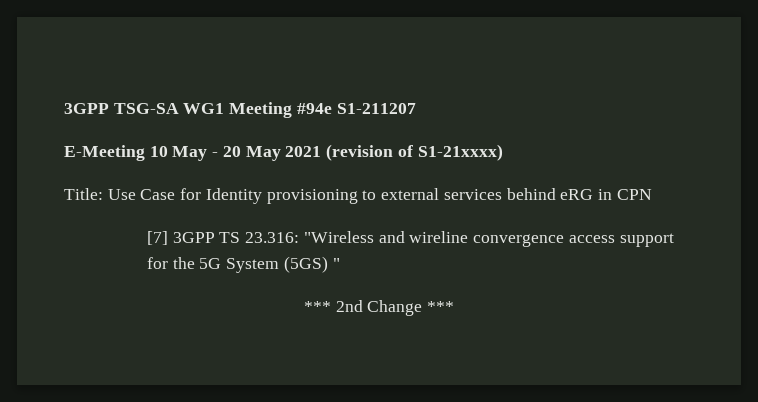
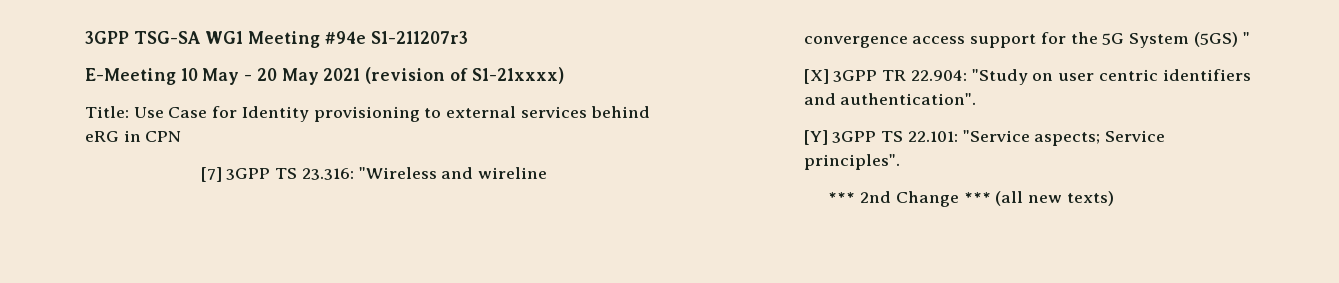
- 3GPP TSG-SA WG1 Meeting #94e S1-211207
+ 3GPP TSG-SA WG1 Meeting #94e S1-211207r3
+ [X] 3GPP TR 22.904: "Study on user centric identifiers and authentication".
+ [Y] 3GPP TS 22.101: "Service aspects; Service principles".
- *** 2nd Change ***
+ *** 2nd Change *** (all new texts)

